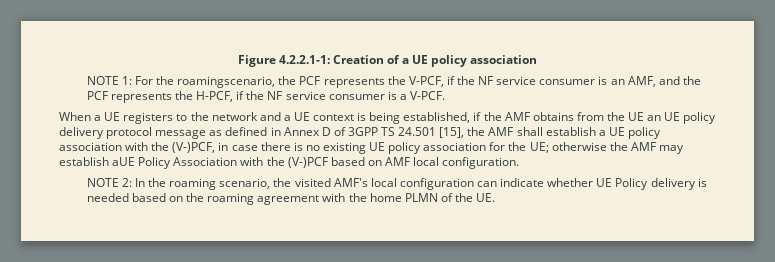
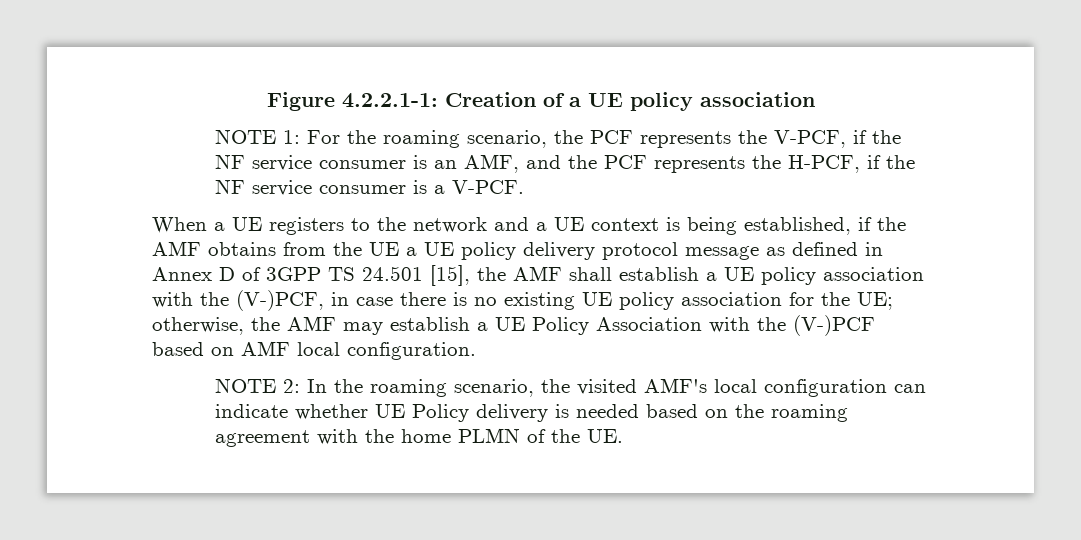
- NOTE 1: For the roamingscenario, the PCF represents the V-PCF, if the NF service consumer is an AMF, and the PCF represents the H-PCF, if the NF service consumer is a V-PCF.
+ NOTE 1: For the roaming scenario, the PCF represents the V-PCF, if the NF service consumer is an AMF, and the PCF represents the H-PCF, if the NF service consumer is a V-PCF.
- When a UE registers to the network and a UE context is being established, if the AMF obtains from the UE an UE policy delivery protocol message as defined in Annex D of 3GPP TS 24.501 [15], the AMF shall establish a UE policy association with the (V-)PCF, in case there is no existing UE policy association for the UE;
+ When a UE registers to the network and a UE context is being established, if the AMF obtains from the UE a UE policy delivery protocol message as defined in Annex D of 3GPP TS 24.501 [15], the AMF shall establish a UE policy association with the (V-)PCF, in case there is no existing UE policy association for the UE;
- otherwise the AMF may establish aUE Policy Association with the (V-)PCF based on AMF local configuration.
+ otherwise, the AMF may establish a UE Policy Association with the (V-)PCF based on AMF local configuration.

